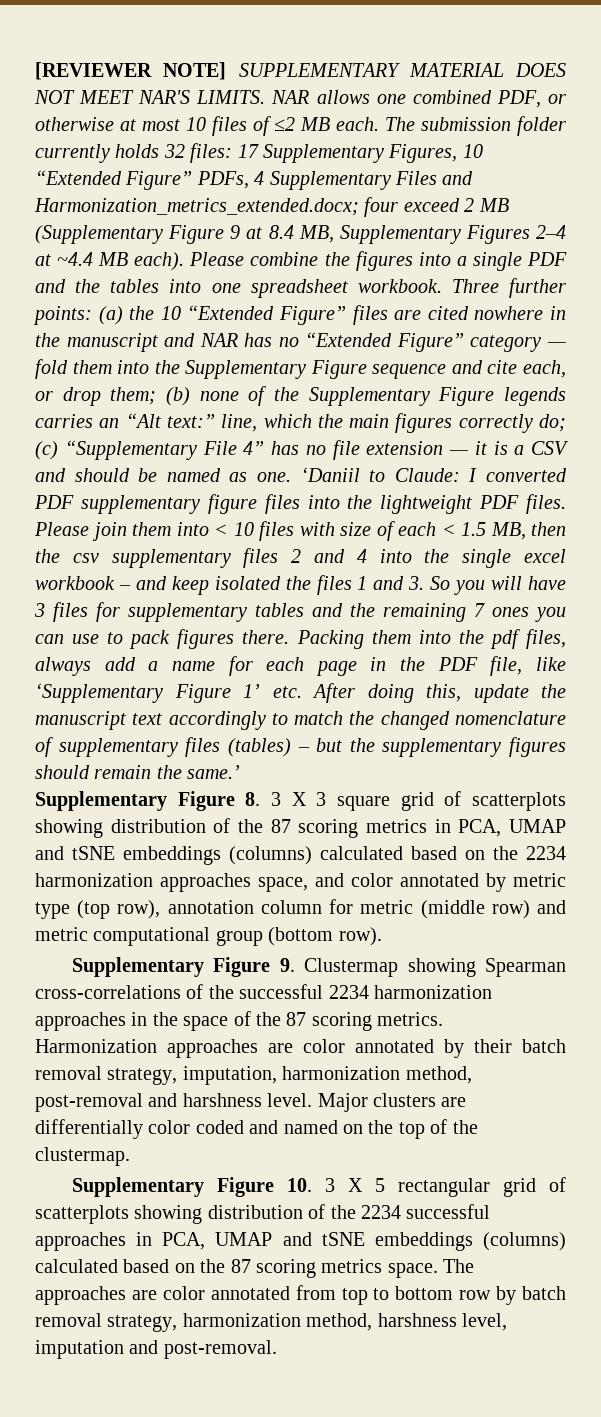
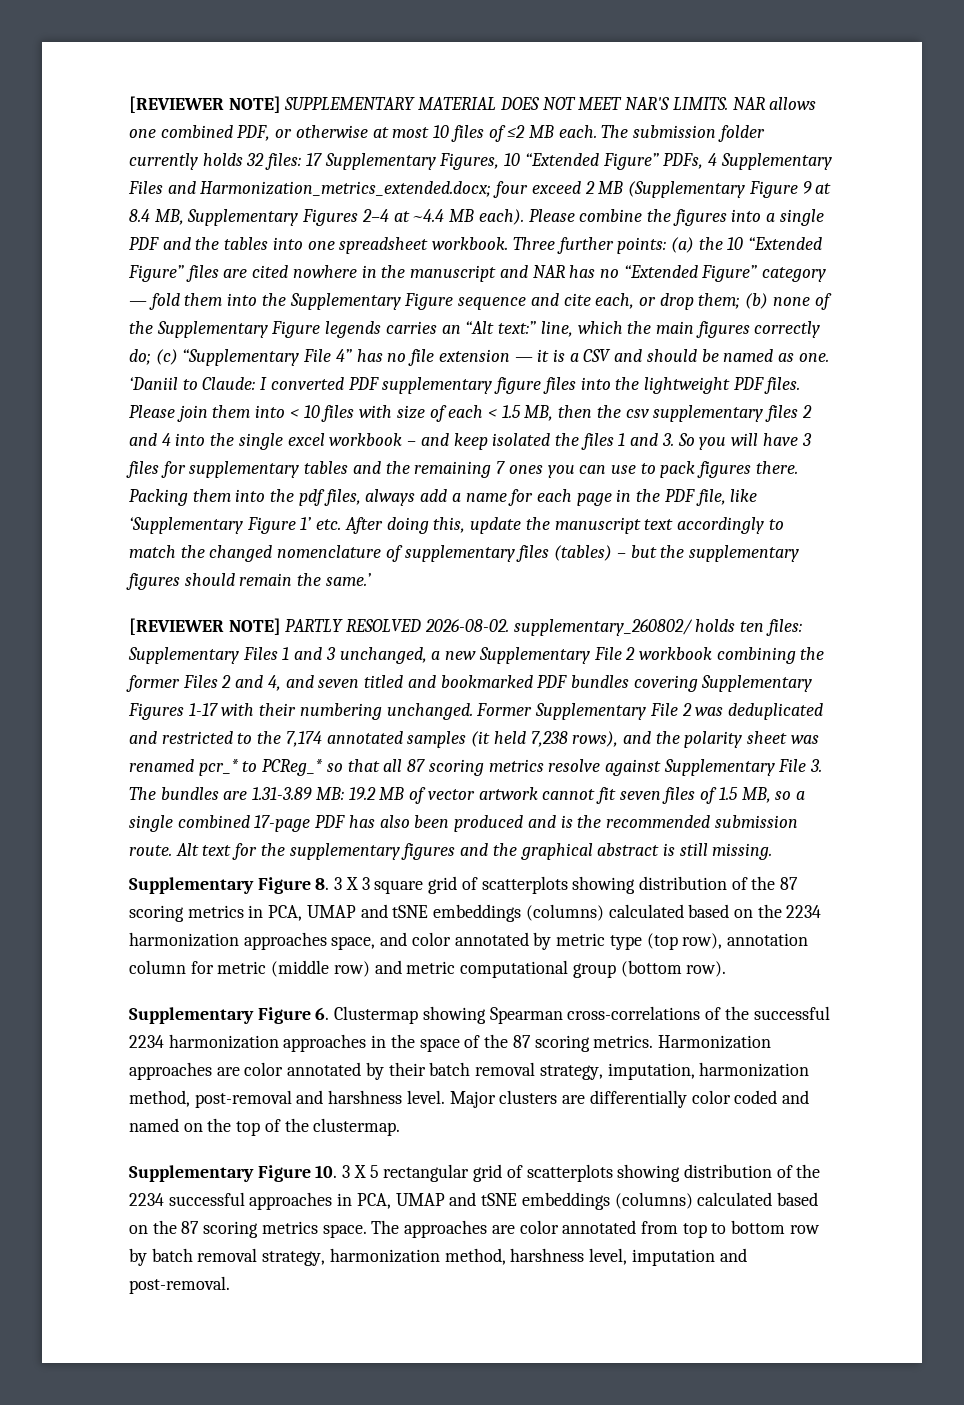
+ [REVIEWER NOTE] PARTLY RESOLVED 2026-08-02. supplementary_260802/ holds ten files: Supplementary Files 1 and 3 unchanged, a new Supplementary File 2 workbook combining the former Files 2 and 4, and seven titled and bookmarked PDF bundles covering Supplementary Figures 1-17 with their numbering unchanged. Former Supplementary File 2 was deduplicated and restricted to the 7,174 annotated samples (it held 7,238 rows), and the polarity sheet was renamed pcr_* to PCReg_* so that all 87 scoring metrics resolve against Supplementary File 3. The bundles are 1.31-3.89 MB: 19.2 MB of vector artwork cannot fit seven files of 1.5 MB, so a single combined 17-page PDF has also been produced and is the recommended submission route. Alt text for the supplementary figures and the graphical abstract is still missing.
- Supplementary Figure 9. Clustermap showing Spearman cross-correlations of the successful 2234 harmonization approaches in the space of the 87 scoring metrics.
+ Supplementary Figure 6. Clustermap showing Spearman cross-correlations of the successful 2234 harmonization approaches in the space of the 87 scoring metrics.

